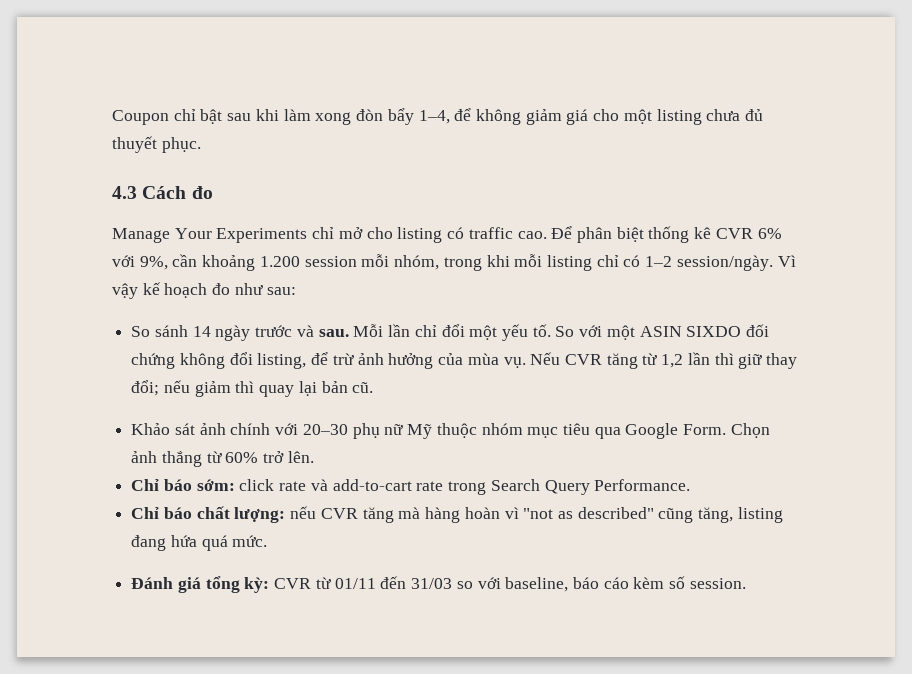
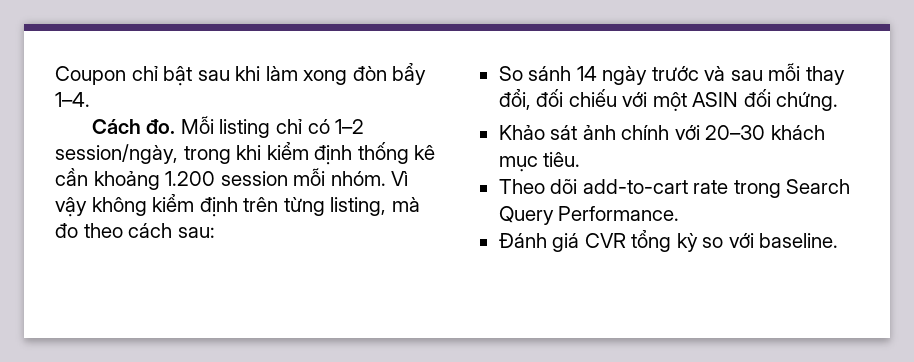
- Coupon chỉ bật sau khi làm xong đòn bẩy 1–4, để không giảm giá cho một listing chưa đủ thuyết phục.
- 4.3 Cách đo
- Manage Your Experiments chỉ mở cho listing có traffic cao. Để phân biệt thống kê CVR 6% với 9%, cần khoảng 1.200 session mỗi nhóm, trong khi mỗi listing chỉ có 1–2 session/ngày. Vì vậy kế hoạch đo như sau:
+ Coupon chỉ bật sau khi làm xong đòn bẩy 1–4.
+ Cách đo. Mỗi listing chỉ có 1–2 session/ngày, trong khi kiểm định thống kê cần khoảng 1.200 session mỗi nhóm. Vì vậy không kiểm định trên từng listing, mà đo theo cách sau:
- So sánh 14 ngày trước và sau. Mỗi lần chỉ đổi một yếu tố. So với một ASIN SIXDO đối chứng không đổi listing, để trừ ảnh hưởng của mùa vụ. Nếu CVR tăng từ 1,2 lần thì giữ thay đổi; nếu giảm thì quay lại bản cũ.
+ So sánh 14 ngày trước và sau mỗi thay đổi, đối chiếu với một ASIN đối chứng.
- Khảo sát ảnh chính với 20–30 phụ nữ Mỹ thuộc nhóm mục tiêu qua Google Form. Chọn ảnh thắng từ 60% trở lên.
- Chỉ báo sớm: click rate và add-to-cart rate trong Search Query Performance.
+ Khảo sát ảnh chính với 20–30 khách mục tiêu.
+ Theo dõi add-to-cart rate trong Search Query Performance.
- Chỉ báo chất lượng: nếu CVR tăng mà hàng hoàn vì "not as described" cũng tăng, listing đang hứa quá mức.
- Đánh giá tổng kỳ: CVR từ 01/11 đến 31/03 so với baseline, báo cáo kèm số session.
+ Đánh giá CVR tổng kỳ so với baseline.

